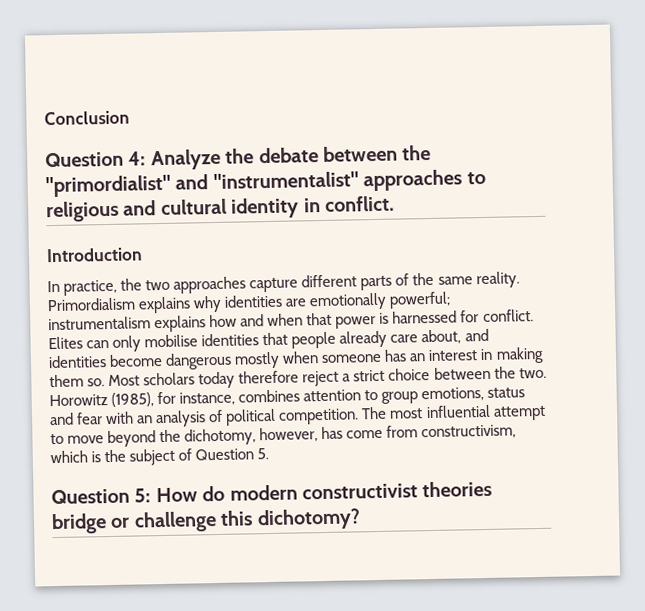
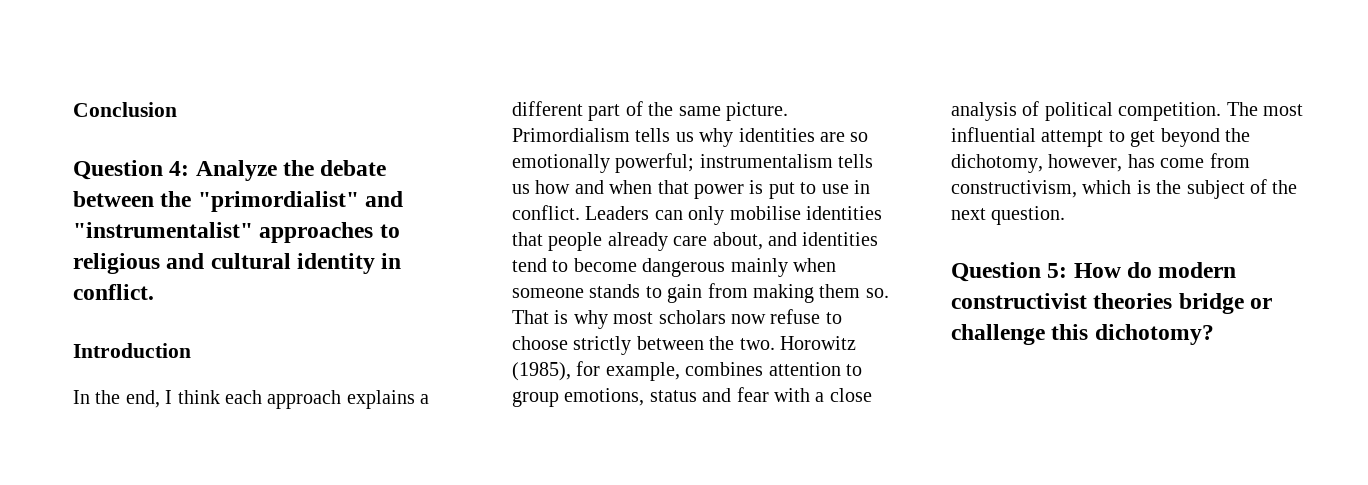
- In practice, the two approaches capture different parts of the same reality. Primordialism explains why identities are emotionally powerful; instrumentalism explains how and when that power is harnessed for conflict. Elites can only mobilise identities that people already care about, and identities become dangerous mostly when someone has an interest in making them so. Most scholars today therefore reject a strict choice between the two.
+ In the end, I think each approach explains a different part of the same picture. Primordialism tells us why identities are so emotionally powerful; instrumentalism tells us how and when that power is put to use in conflict. Leaders can only mobilise identities that people already care about, and identities tend to become dangerous mainly when someone stands to gain from making them so. That is why most scholars now refuse to choose strictly between the two.
- Horowitz (1985), for instance, combines attention to group emotions, status and fear with an analysis of political competition.
+ Horowitz (1985), for example, combines attention to group emotions, status and fear with a close analysis of political competition.
- The most influential attempt to move beyond the dichotomy, however, has come from constructivism, which is the subject of Question 5.
+ The most influential attempt to get beyond the dichotomy, however, has come from constructivism, which is the subject of the next question.

